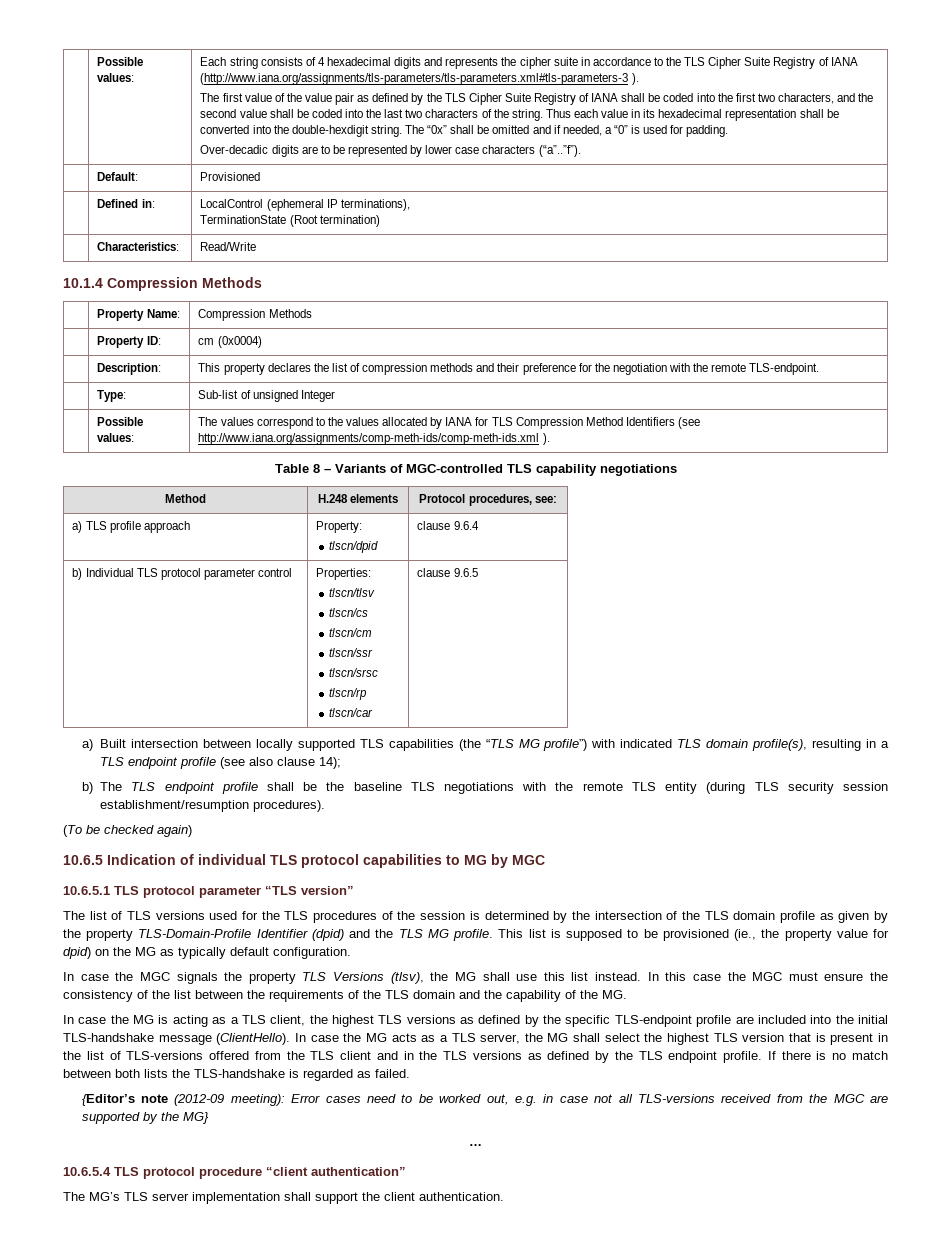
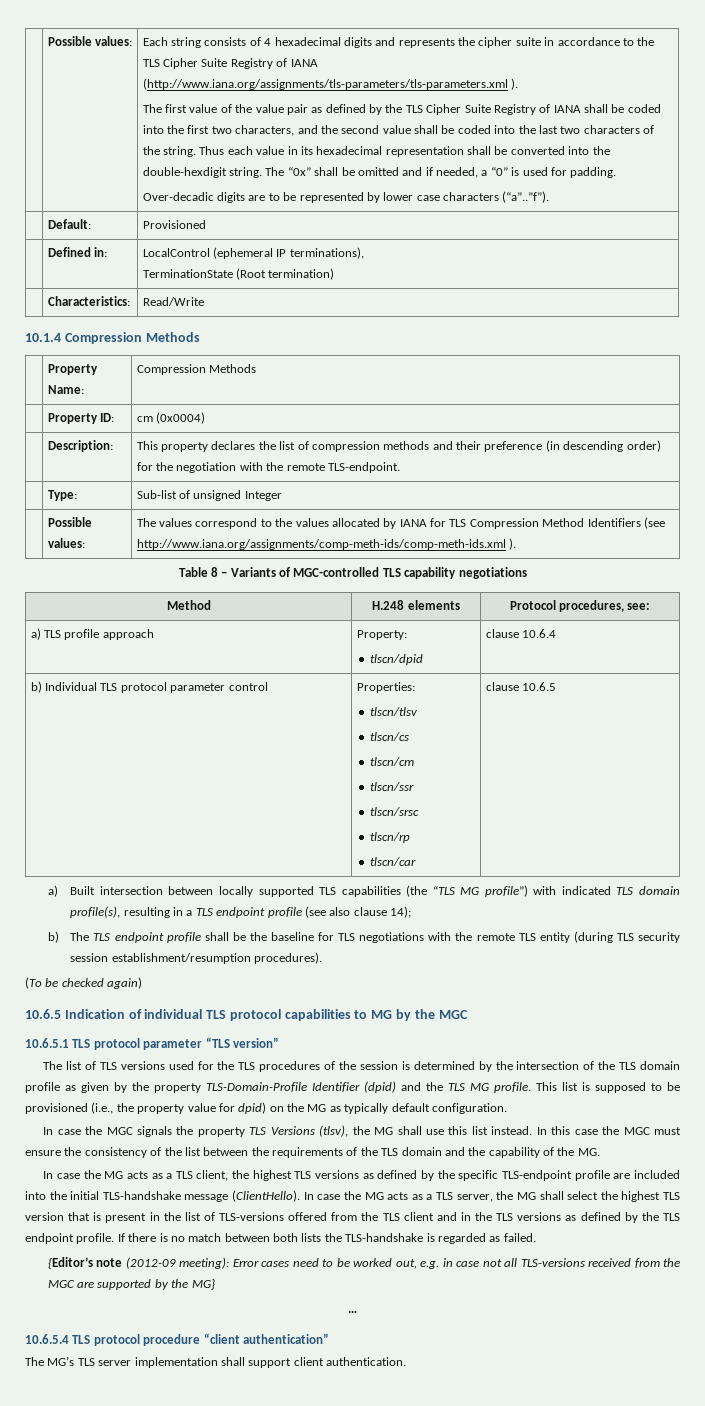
- Each string consists of 4 hexadecimal digits and represents the cipher suite in accordance to the TLS Cipher Suite Registry of IANA (http://www.iana.org/assignments/tls-parameters/tls-parameters.xml#tls-parameters-3 ).
+ Each string consists of 4 hexadecimal digits and represents the cipher suite in accordance to the TLS Cipher Suite Registry of IANA (http://www.iana.org/assignments/tls-parameters/tls-parameters.xml ).
- | Description: | This property declares the list of compression methods and their preference for the negotiation with the remote TLS-endpoint.
+ | Description: | This property declares the list of compression methods and their preference (in descending order) for the negotiation with the remote TLS-endpoint.
  a) TLS profile approach | Property:
- tlscn/dpid | clause 9.6.4
+ tlscn/dpid | clause 10.6.4
  b) Individual TLS protocol parameter control | Properties:
  tlscn/tlsv
  tlscn/cs
  tlscn/cm
  tlscn/ssr
  tlscn/srsc
  tlscn/rp
- tlscn/car | clause 9.6.5
+ tlscn/car | clause 10.6.5
- b) The TLS endpoint profile shall be the baseline TLS negotiations with the remote TLS entity (during TLS security session establishment/resumption procedures).
+ b) The TLS endpoint profile shall be the baseline for TLS negotiations with the remote TLS entity (during TLS security session establishment/resumption procedures).
- 10.6.5 Indication of individual TLS protocol capabilities to MG by MGC
+ 10.6.5 Indication of individual TLS protocol capabilities to MG by the MGC
- This list is supposed to be provisioned (ie., the property value for dpid) on the MG as typically default configuration.
+ This list is supposed to be provisioned (i.e., the property value for dpid) on the MG as typically default configuration.
- In case the MG is acting as a TLS client, the highest TLS versions as defined by the specific TLS-endpoint profile are included into the initial TLS-handshake message (ClientHello).
+ In case the MG acts as a TLS client, the highest TLS versions as defined by the specific TLS-endpoint profile are included into the initial TLS-handshake message (ClientHello).
- The MG’s TLS server implementation shall support the client authentication.
+ The MG’s TLS server implementation shall support client authentication.

